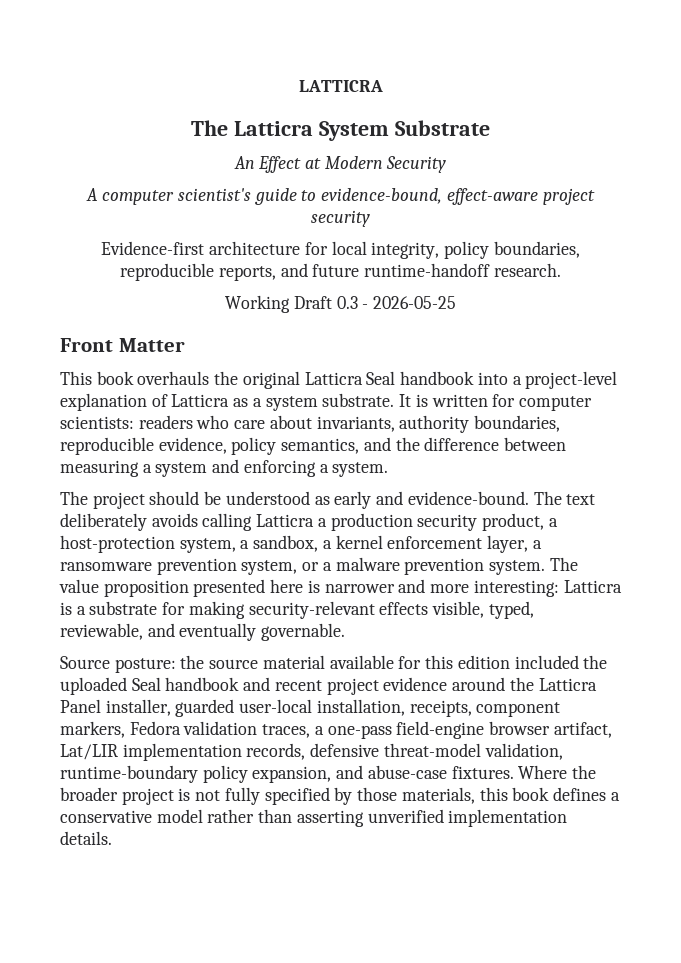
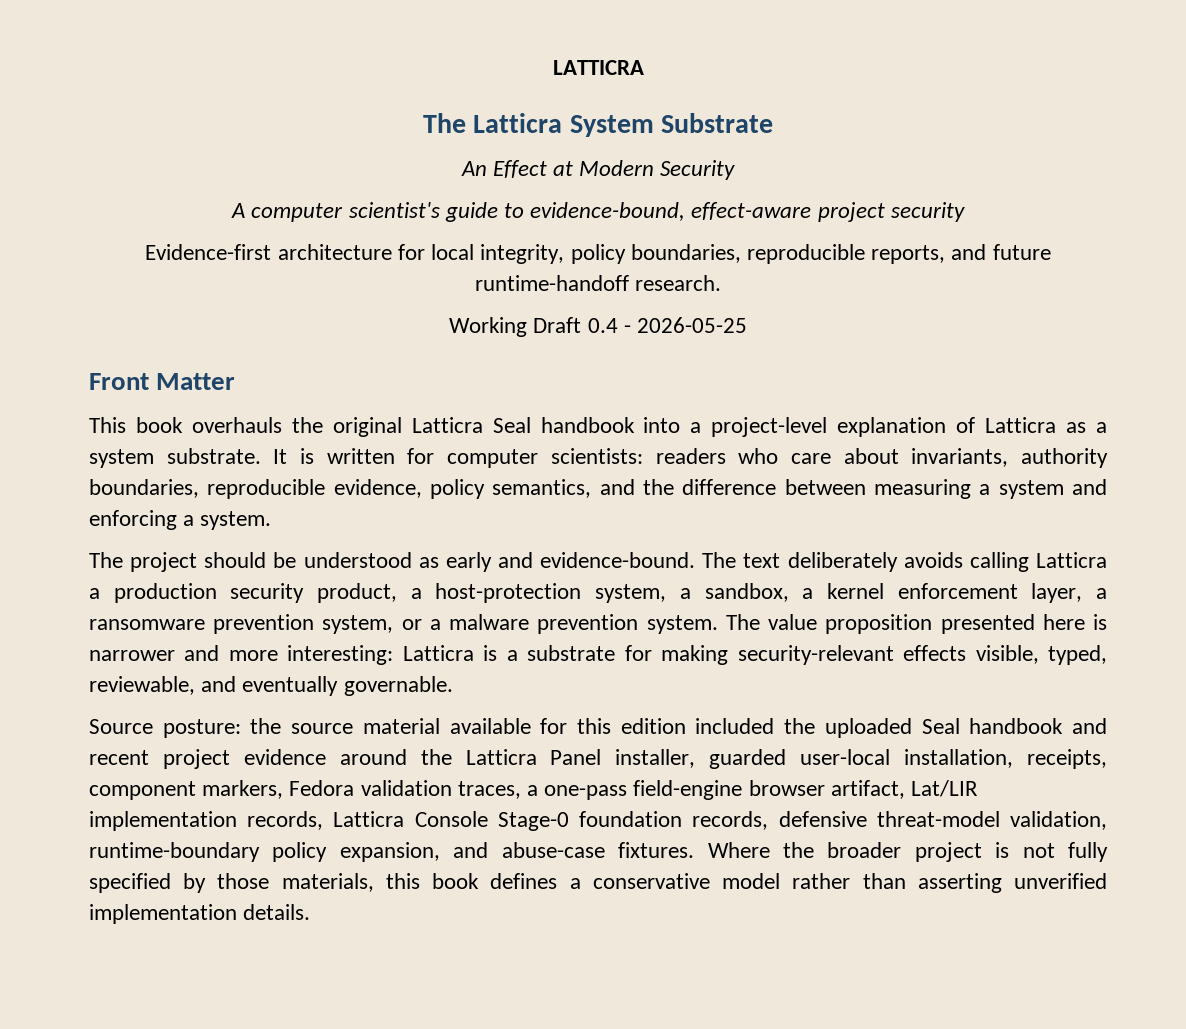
- Working Draft 0.3 - 2026-05-25
+ Working Draft 0.4 - 2026-05-25
- Source posture: the source material available for this edition included the uploaded Seal handbook and recent project evidence around the Latticra Panel installer, guarded user-local installation, receipts, component markers, Fedora validation traces, a one-pass field-engine browser artifact, Lat/LIR implementation records, defensive threat-model validation, runtime-boundary policy expansion, and abuse-case fixtures.
+ Source posture: the source material available for this edition included the uploaded Seal handbook and recent project evidence around the Latticra Panel installer, guarded user-local installation, receipts, component markers, Fedora validation traces, a one-pass field-engine browser artifact, Lat/LIR implementation records, Latticra Console Stage-0 foundation records, defensive threat-model validation, runtime-boundary policy expansion, and abuse-case fixtures.

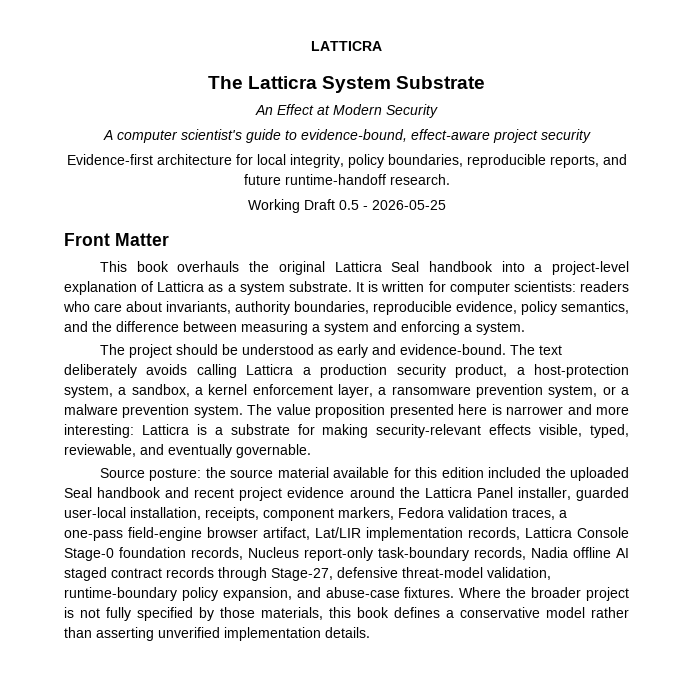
- Working Draft 0.4 - 2026-05-25
+ Working Draft 0.5 - 2026-05-25
- Source posture: the source material available for this edition included the uploaded Seal handbook and recent project evidence around the Latticra Panel installer, guarded user-local installation, receipts, component markers, Fedora validation traces, a one-pass field-engine browser artifact, Lat/LIR implementation records, Latticra Console Stage-0 foundation records, defensive threat-model validation, runtime-boundary policy expansion, and abuse-case fixtures.
+ Source posture: the source material available for this edition included the uploaded Seal handbook and recent project evidence around the Latticra Panel installer, guarded user-local installation, receipts, component markers, Fedora validation traces, a one-pass field-engine browser artifact, Lat/LIR implementation records, Latticra Console Stage-0 foundation records, Nucleus report-only task-boundary records, Nadia offline AI staged contract records through Stage-27, defensive threat-model validation, runtime-boundary policy expansion, and abuse-case fixtures.

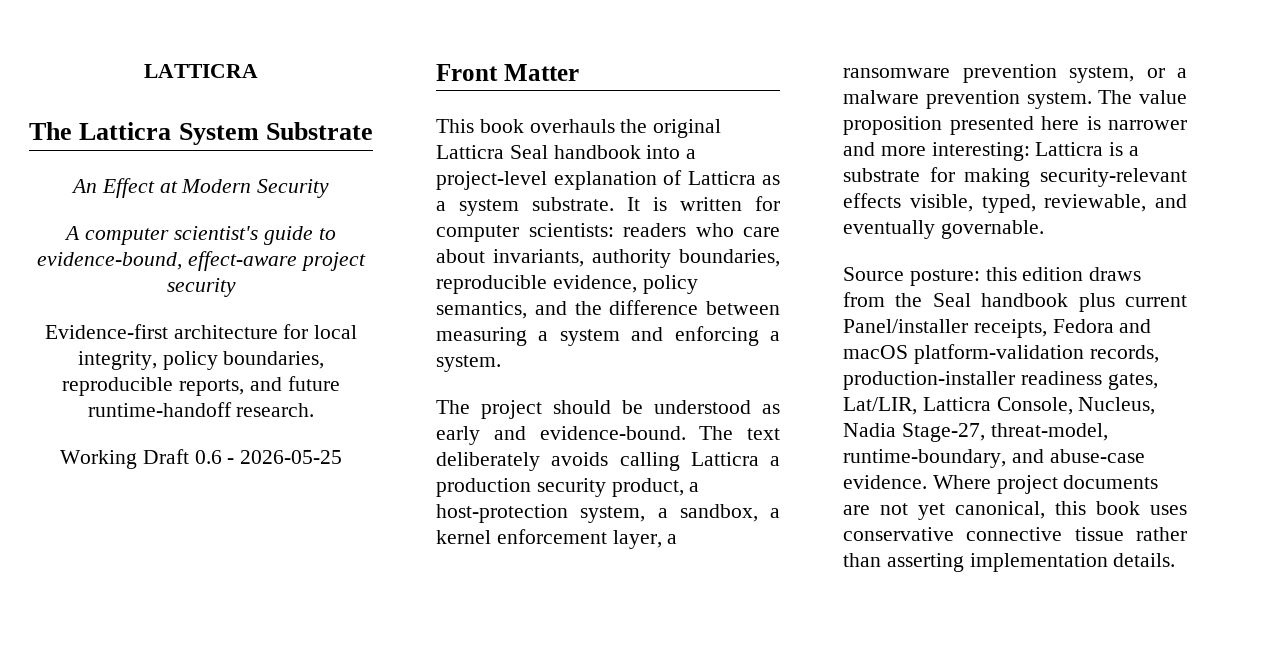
- Working Draft 0.5 - 2026-05-25
+ Working Draft 0.6 - 2026-05-25
- Source posture: the source material available for this edition included the uploaded Seal handbook and recent project evidence around the Latticra Panel installer, guarded user-local installation, receipts, component markers, Fedora validation traces, a one-pass field-engine browser artifact, Lat/LIR implementation records, Latticra Console Stage-0 foundation records, Nucleus report-only task-boundary records, Nadia offline AI staged contract records through Stage-27, defensive threat-model validation, runtime-boundary policy expansion, and abuse-case fixtures. Where the broader project is not fully specified by those materials, this book defines a conservative model rather than asserting unverified implementation details.
+ Source posture: this edition draws from the Seal handbook plus current Panel/installer receipts, Fedora and macOS platform-validation records, production-installer readiness gates, Lat/LIR, Latticra Console, Nucleus, Nadia Stage-27, threat-model, runtime-boundary, and abuse-case evidence. Where project documents are not yet canonical, this book uses conservative connective tissue rather than asserting implementation details.

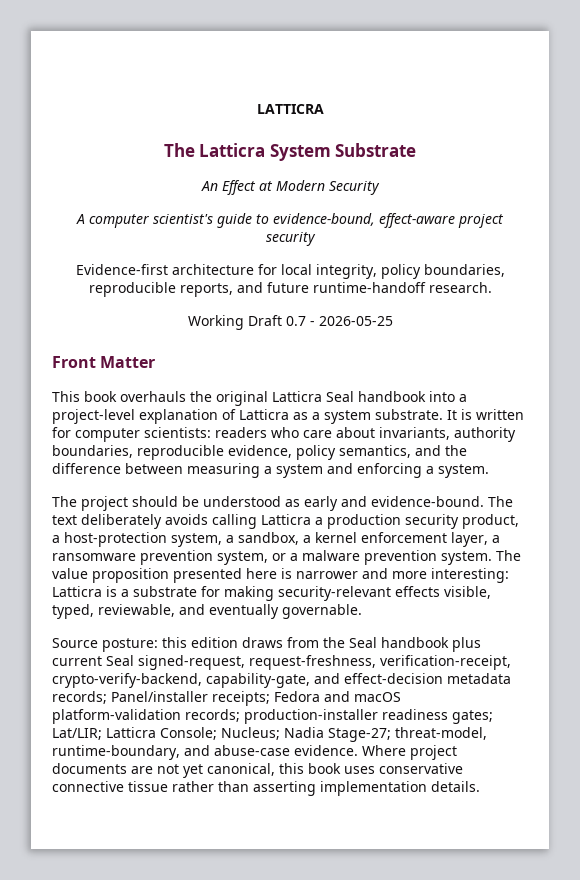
- Working Draft 0.6 - 2026-05-25
+ Working Draft 0.7 - 2026-05-25
- Source posture: this edition draws from the Seal handbook plus current Panel/installer receipts, Fedora and macOS platform-validation records, production-installer readiness gates, Lat/LIR, Latticra Console, Nucleus, Nadia Stage-27, threat-model, runtime-boundary, and abuse-case evidence.
+ Source posture: this edition draws from the Seal handbook plus current Seal signed-request, request-freshness, verification-receipt, crypto-verify-backend, capability-gate, and effect-decision metadata records; Panel/installer receipts; Fedora and macOS platform-validation records; production-installer readiness gates; Lat/LIR; Latticra Console; Nucleus; Nadia Stage-27; threat-model, runtime-boundary, and abuse-case evidence.

